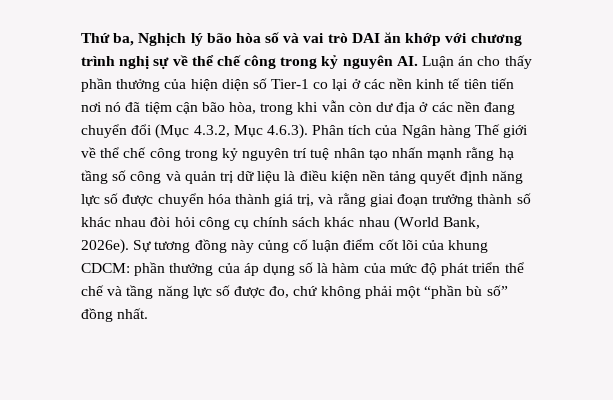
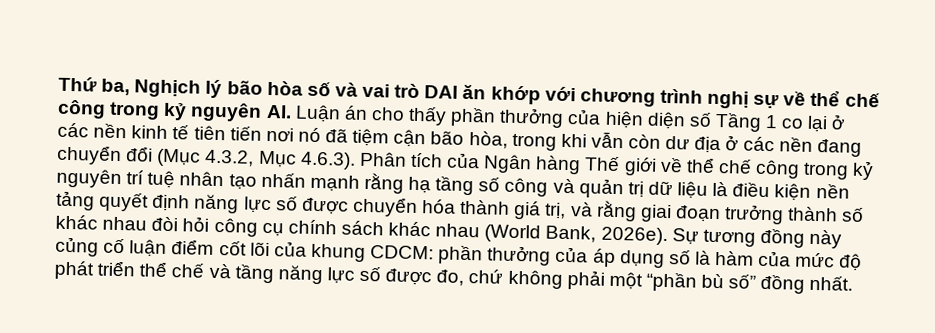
- Thứ ba, Nghịch lý bão hòa số và vai trò DAI ăn khớp với chương trình nghị sự về thể chế công trong kỷ nguyên AI. Luận án cho thấy phần thưởng của hiện diện số Tier-1 co lại ở các nền kinh tế tiên tiến nơi nó đã tiệm cận bão hòa, trong khi vẫn còn dư địa ở các nền đang chuyển đổi (Mục 4.3.2, Mục 4.6.3). Phân tích của Ngân hàng Thế giới về thể chế công trong kỷ nguyên trí tuệ nhân tạo nhấn mạnh rằng hạ tầng số công và quản trị dữ liệu là điều kiện nền tảng quyết định năng lực số được chuyển hóa thành giá trị, và rằng giai đoạn trưởng thành số khác nhau đòi hỏi công cụ chính sách khác nhau (World Bank, 2026e).
+ Thứ ba, Nghịch lý bão hòa số và vai trò DAI ăn khớp với chương trình nghị sự về thể chế công trong kỷ nguyên AI. Luận án cho thấy phần thưởng của hiện diện số Tầng 1 co lại ở các nền kinh tế tiên tiến nơi nó đã tiệm cận bão hòa, trong khi vẫn còn dư địa ở các nền đang chuyển đổi (Mục 4.3.2, Mục 4.6.3). Phân tích của Ngân hàng Thế giới về thể chế công trong kỷ nguyên trí tuệ nhân tạo nhấn mạnh rằng hạ tầng số công và quản trị dữ liệu là điều kiện nền tảng quyết định năng lực số được chuyển hóa thành giá trị, và rằng giai đoạn trưởng thành số khác nhau đòi hỏi công cụ chính sách khác nhau (World Bank, 2026e).

